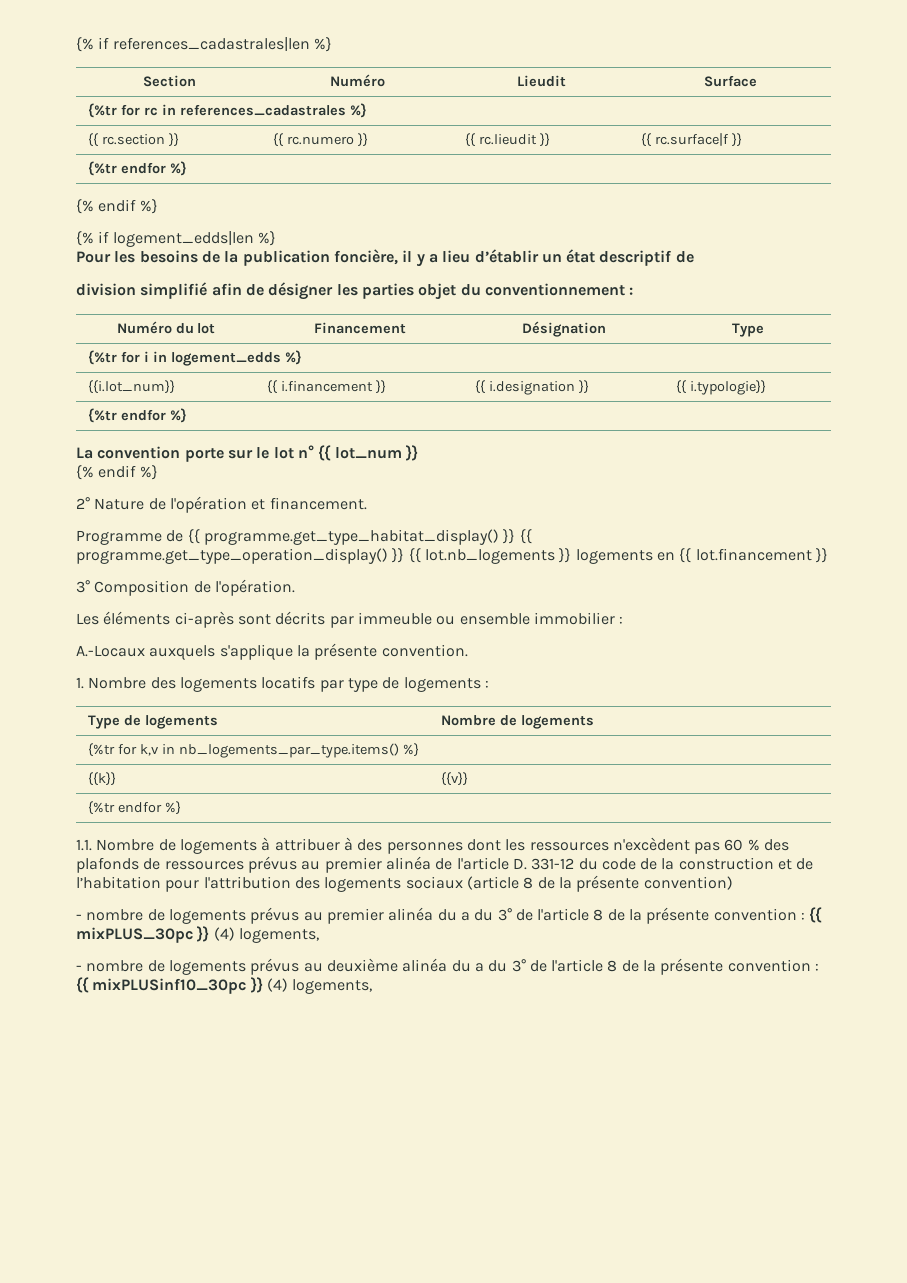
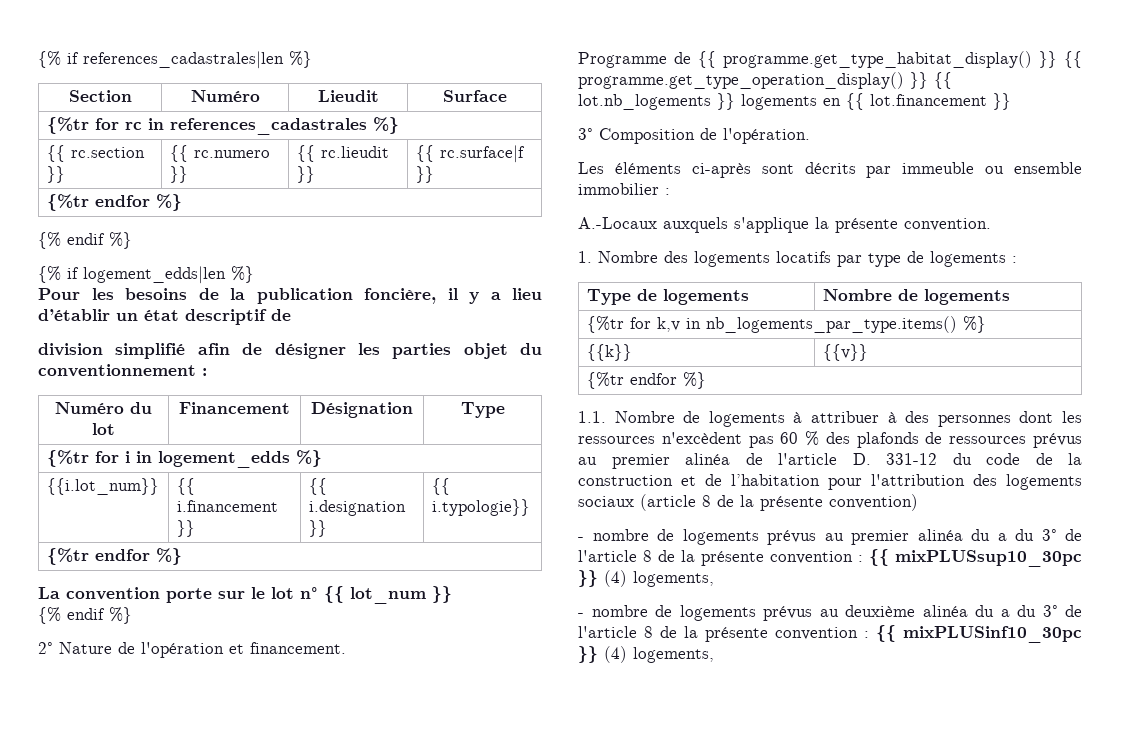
- - nombre de logements prévus au premier alinéa du a du 3° de l'article 8 de la présente convention : {{ mixPLUS_30pc }} (4) logements,
+ - nombre de logements prévus au premier alinéa du a du 3° de l'article 8 de la présente convention : {{ mixPLUSsup10_30pc }} (4) logements,

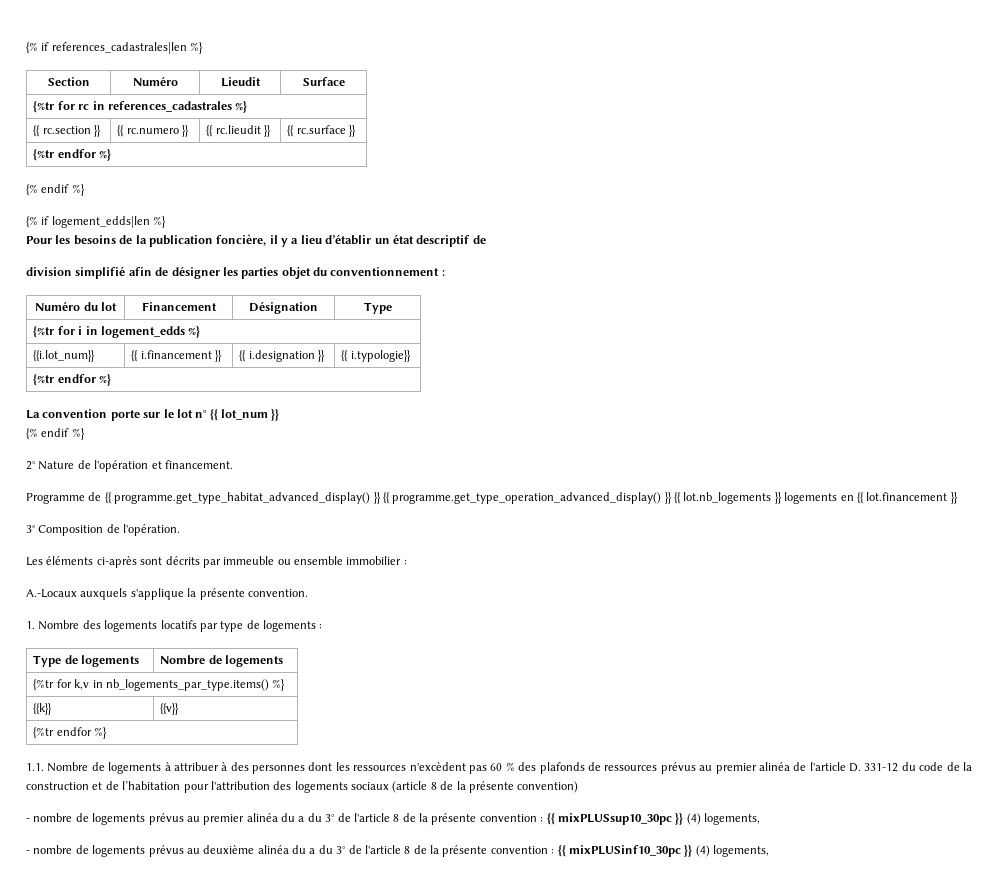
- {{ rc.section }} | {{ rc.numero }} | {{ rc.lieudit }} | {{ rc.surface|f }}
+ {{ rc.section }} | {{ rc.numero }} | {{ rc.lieudit }} | {{ rc.surface }}
- Programme de {{ programme.get_type_habitat_display() }} {{ programme.get_type_operation_display() }} {{ lot.nb_logements }} logements en {{ lot.financement }}
+ Programme de {{ programme.get_type_habitat_advanced_display() }} {{ programme.get_type_operation_advanced_display() }} {{ lot.nb_logements }} logements en {{ lot.financement }}

